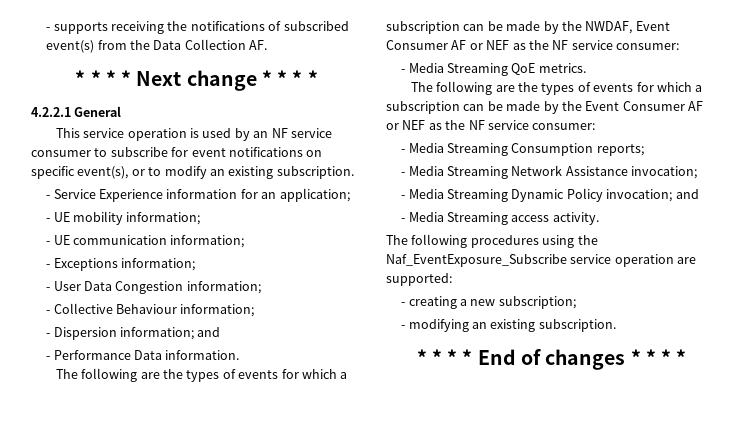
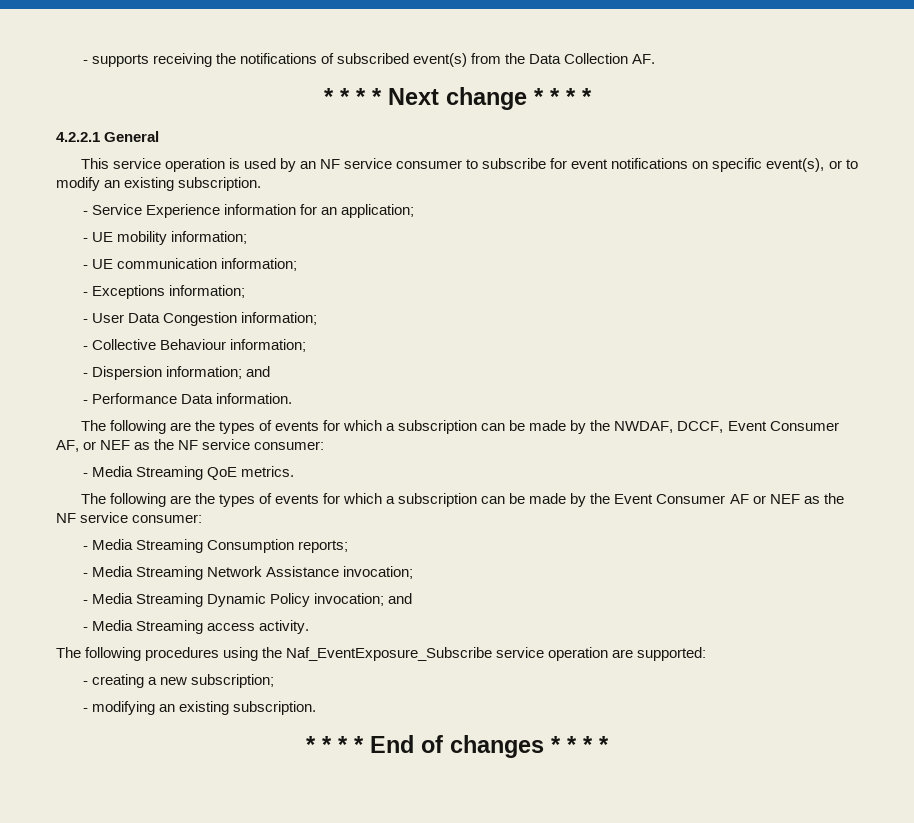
- The following are the types of events for which a subscription can be made by the NWDAF, Event Consumer AF or NEF as the NF service consumer:
+ The following are the types of events for which a subscription can be made by the NWDAF, DCCF, Event Consumer AF, or NEF as the NF service consumer:

